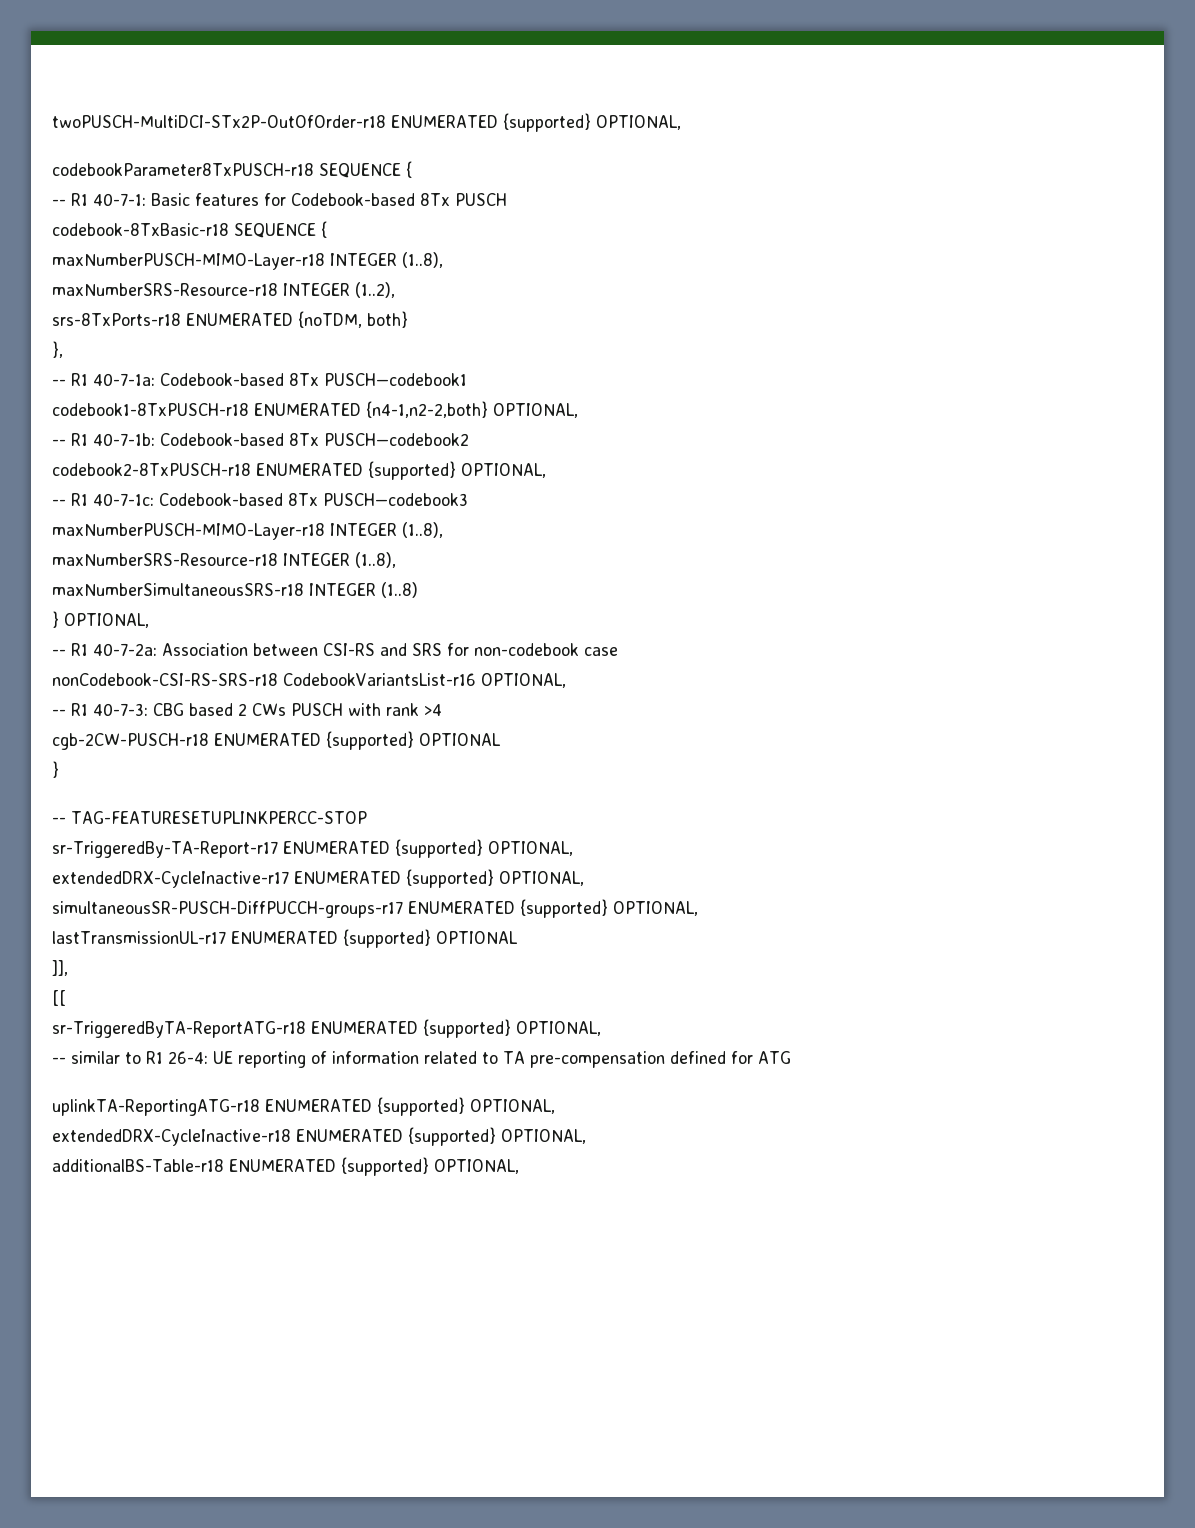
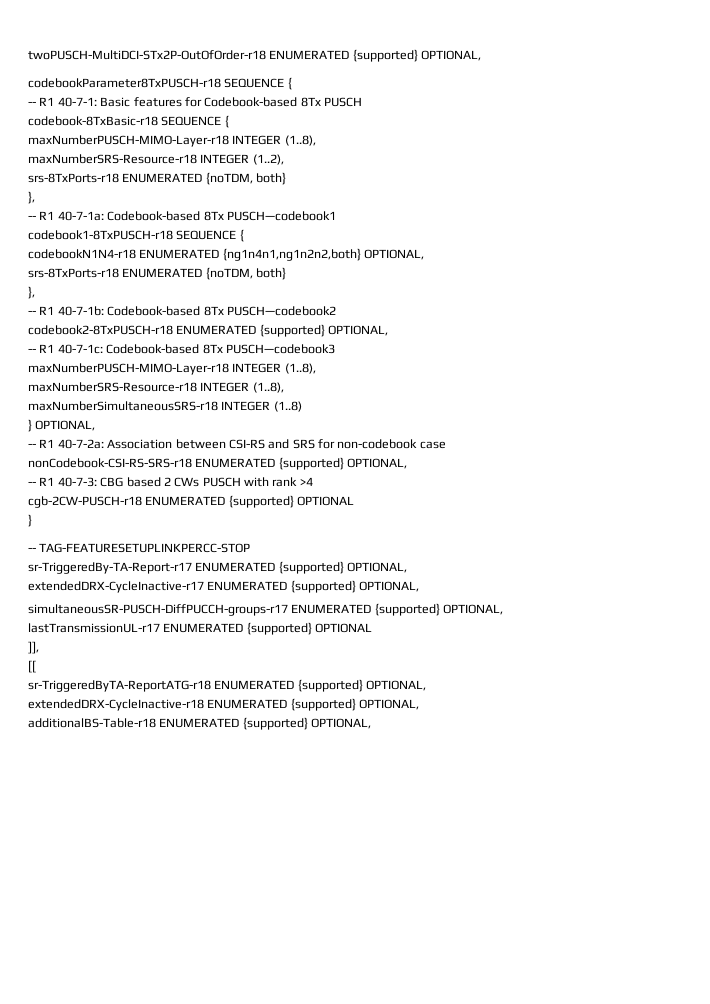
- codebook1-8TxPUSCH-r18 ENUMERATED {n4-1,n2-2,both} OPTIONAL,
+ codebook1-8TxPUSCH-r18 SEQUENCE {
+ codebookN1N4-r18 ENUMERATED {ng1n4n1,ng1n2n2,both} OPTIONAL,
+ srs-8TxPorts-r18 ENUMERATED {noTDM, both}
+ },
- nonCodebook-CSI-RS-SRS-r18 CodebookVariantsList-r16 OPTIONAL,
+ nonCodebook-CSI-RS-SRS-r18 ENUMERATED {supported} OPTIONAL,
- -- similar to R1 26-4: UE reporting of information related to TA pre-compensation defined for ATG
- uplinkTA-ReportingATG-r18 ENUMERATED {supported} OPTIONAL,

